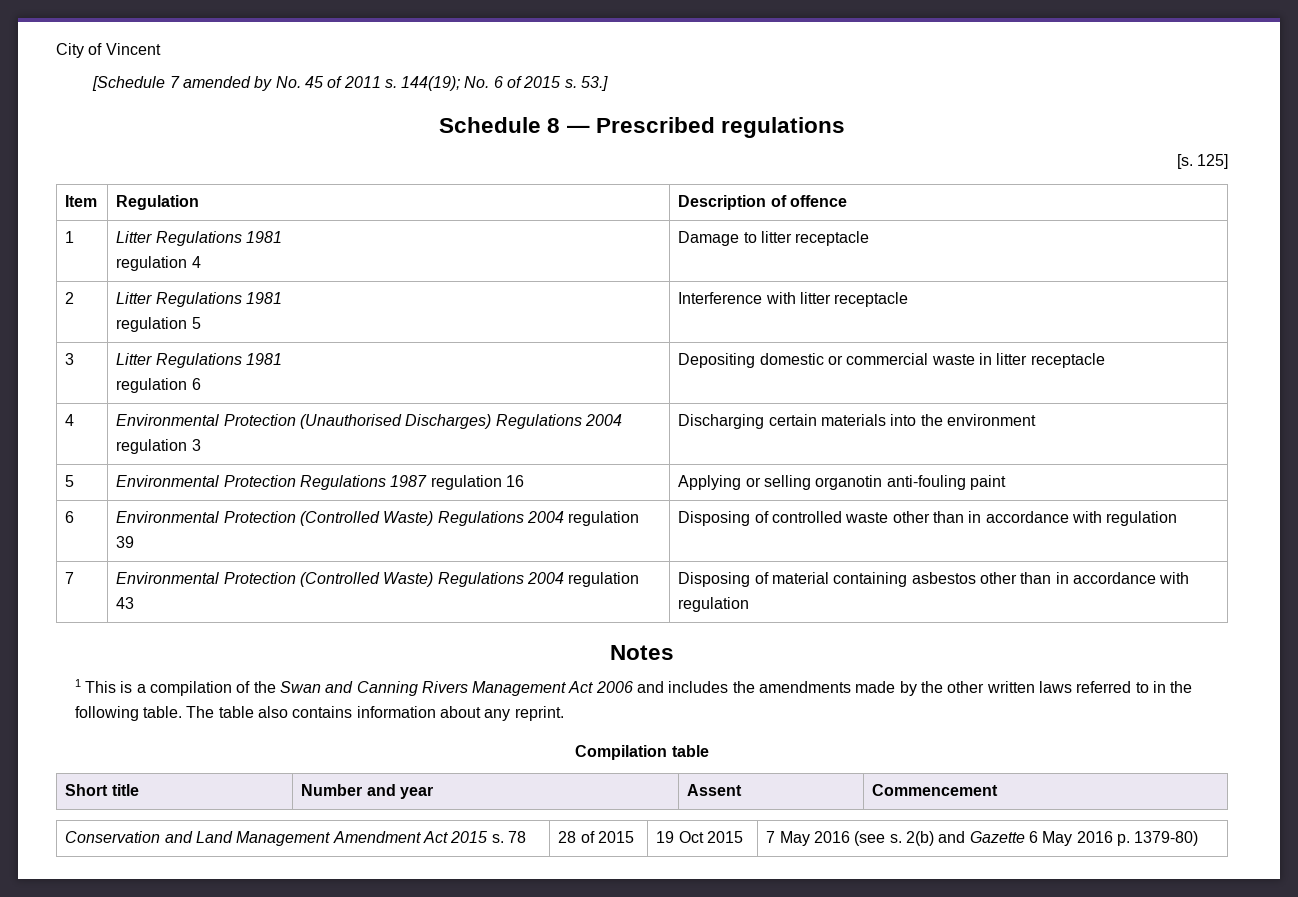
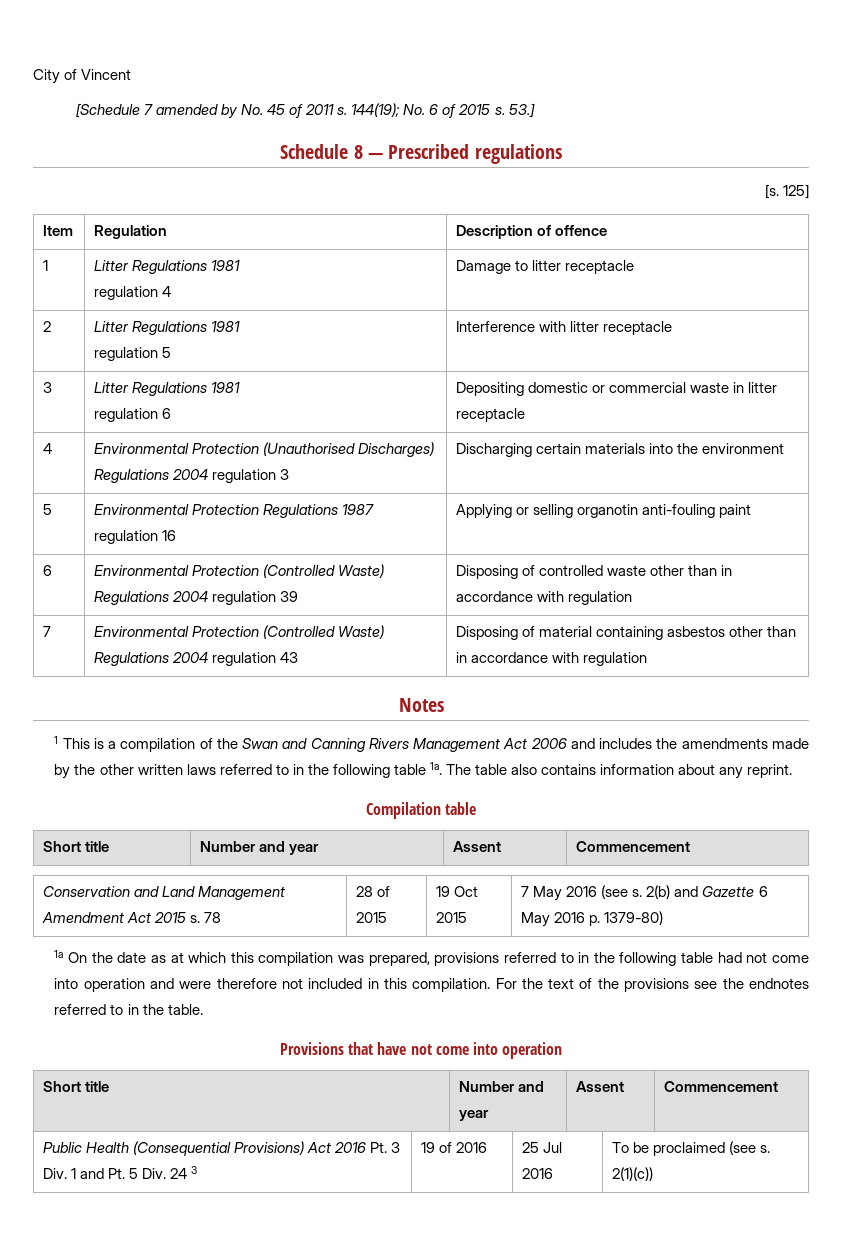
- 1 This is a compilation of the Swan and Canning Rivers Management Act 2006 and includes the amendments made by the other written laws referred to in the following table.
+ 1 This is a compilation of the Swan and Canning Rivers Management Act 2006 and includes the amendments made by the other written laws referred to in the following table 1a.
+ 1a On the date as at which this compilation was prepared, provisions referred to in the following table had not come into operation and were therefore not included in this compilation. For the text of the provisions see the endnotes referred to in the table.
+ Provisions that have not come into operation
+ Short title | Number and year | Assent | Commencement
+ Public Health (Consequential Provisions) Act 2016 Pt. 3 Div. 1 and Pt. 5 Div. 24 3 | 19 of 2016 | 25 Jul 2016 | To be proclaimed (see s. 2(1)(c))

